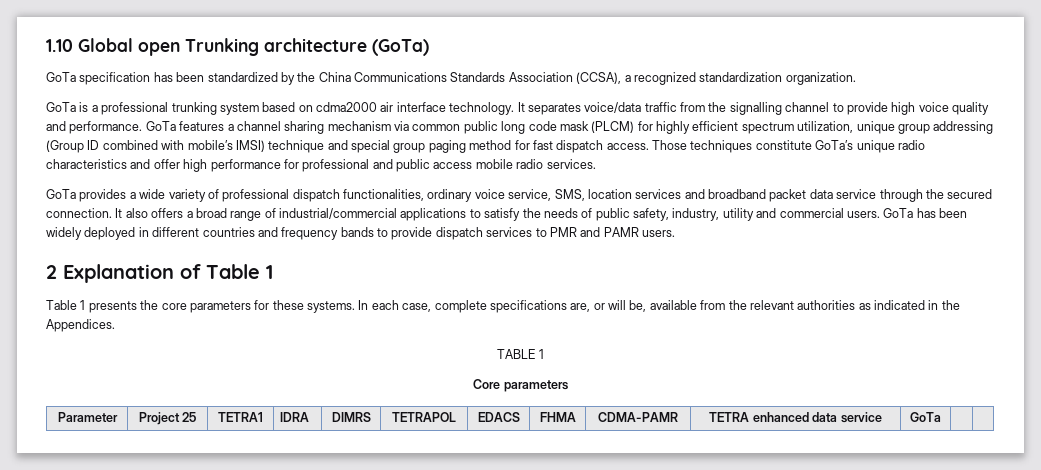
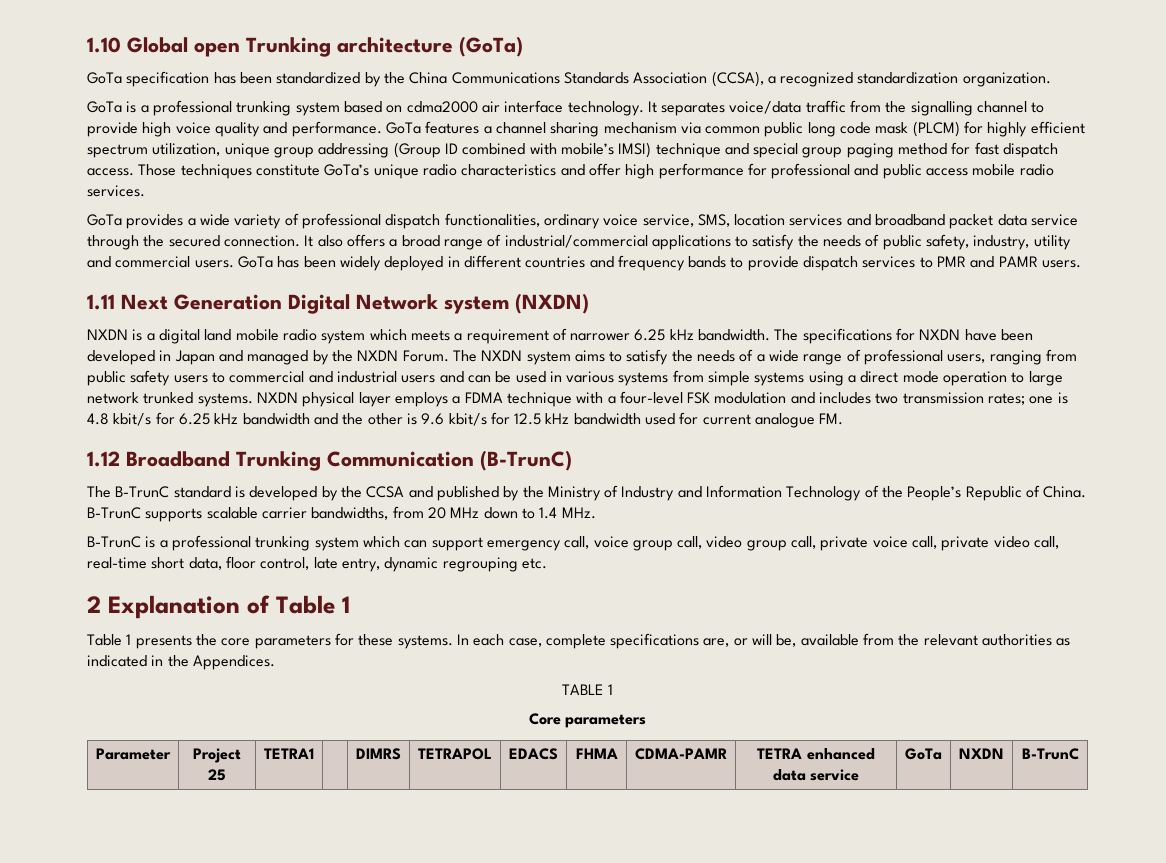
+ 1.11 Next Generation Digital Network system (NXDN)
+ NXDN is a digital land mobile radio system which meets a requirement of narrower 6.25 kHz bandwidth. The specifications for NXDN have been developed in Japan and managed by the NXDN Forum. The NXDN system aims to satisfy the needs of a wide range of professional users, ranging from public safety users to commercial and industrial users and can be used in various systems from simple systems using a direct mode operation to large network trunked systems. NXDN physical layer employs a FDMA technique with a four-level FSK modulation and includes two transmission rates; one is 4.8 kbit/s for 6.25 kHz bandwidth and the other is 9.6 kbit/s for 12.5 kHz bandwidth used for current analogue FM.
+ 1.12 Broadband Trunking Communication (B-TrunC)
+ The B-TrunC standard is developed by the CCSA and published by the Ministry of Industry and Information Technology of the People’s Republic of China. B-TrunC supports scalable carrier bandwidths, from 20 MHz down to 1.4 MHz.
+ B-TrunC is a professional trunking system which can support emergency call, voice group call, video group call, private voice call, private video call, real-time short data, floor control, late entry, dynamic regrouping etc.
- Parameter | Project 25 | TETRA1 | IDRA | DIMRS | TETRAPOL | EDACS | FHMA | CDMA-PAMR | TETRA enhanced data service | GoTa | |
+ Parameter | Project 25 | TETRA1 | | DIMRS | TETRAPOL | EDACS | FHMA | CDMA-PAMR | TETRA enhanced data service | GoTa | NXDN | B-TrunC

